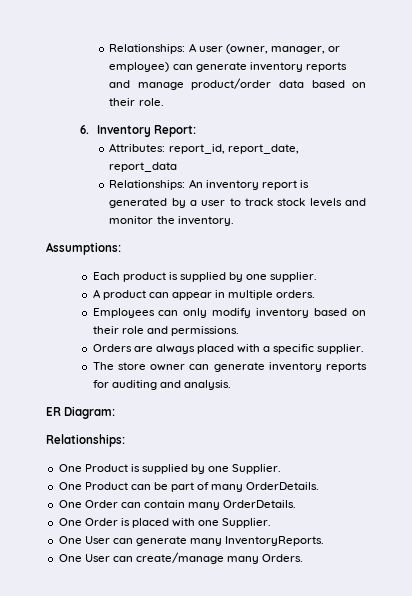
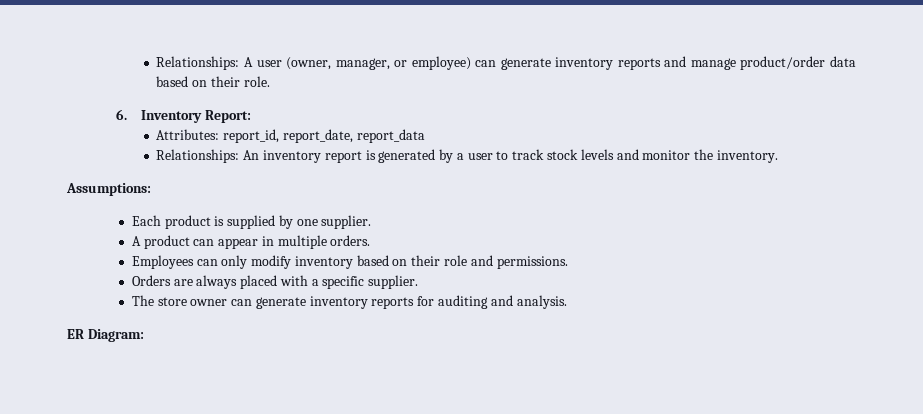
  ER Diagram:
- Relationships:
- One Product is supplied by one Supplier.
- One Product can be part of many OrderDetails.
- One Order can contain many OrderDetails.
- One Order is placed with one Supplier.
- One User can generate many InventoryReports.
- One User can create/manage many Orders.

